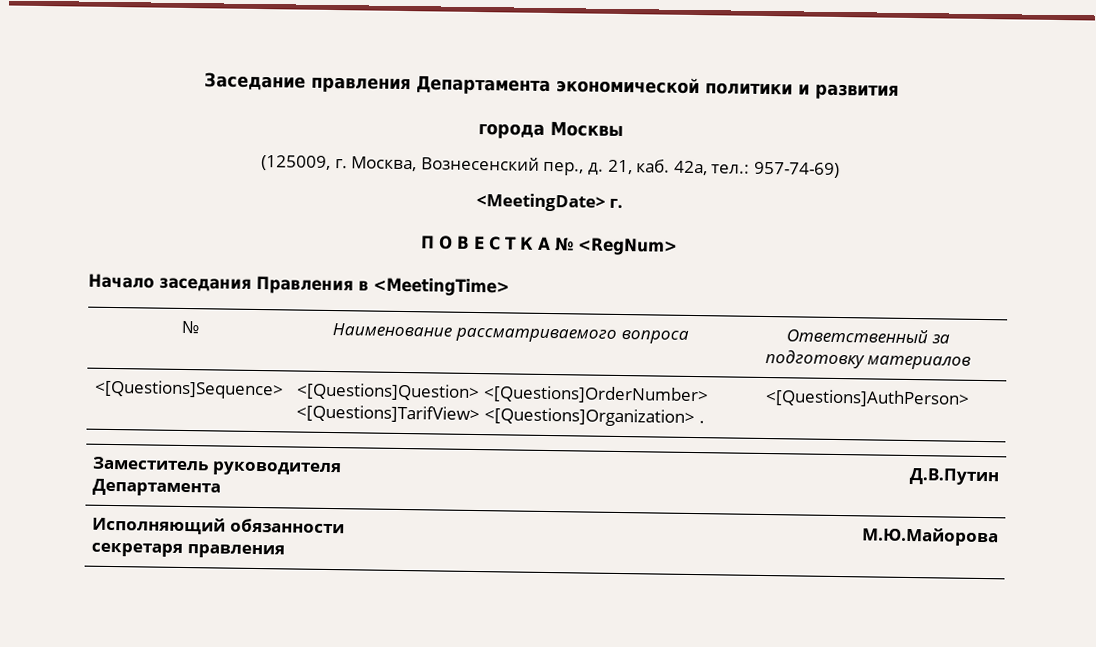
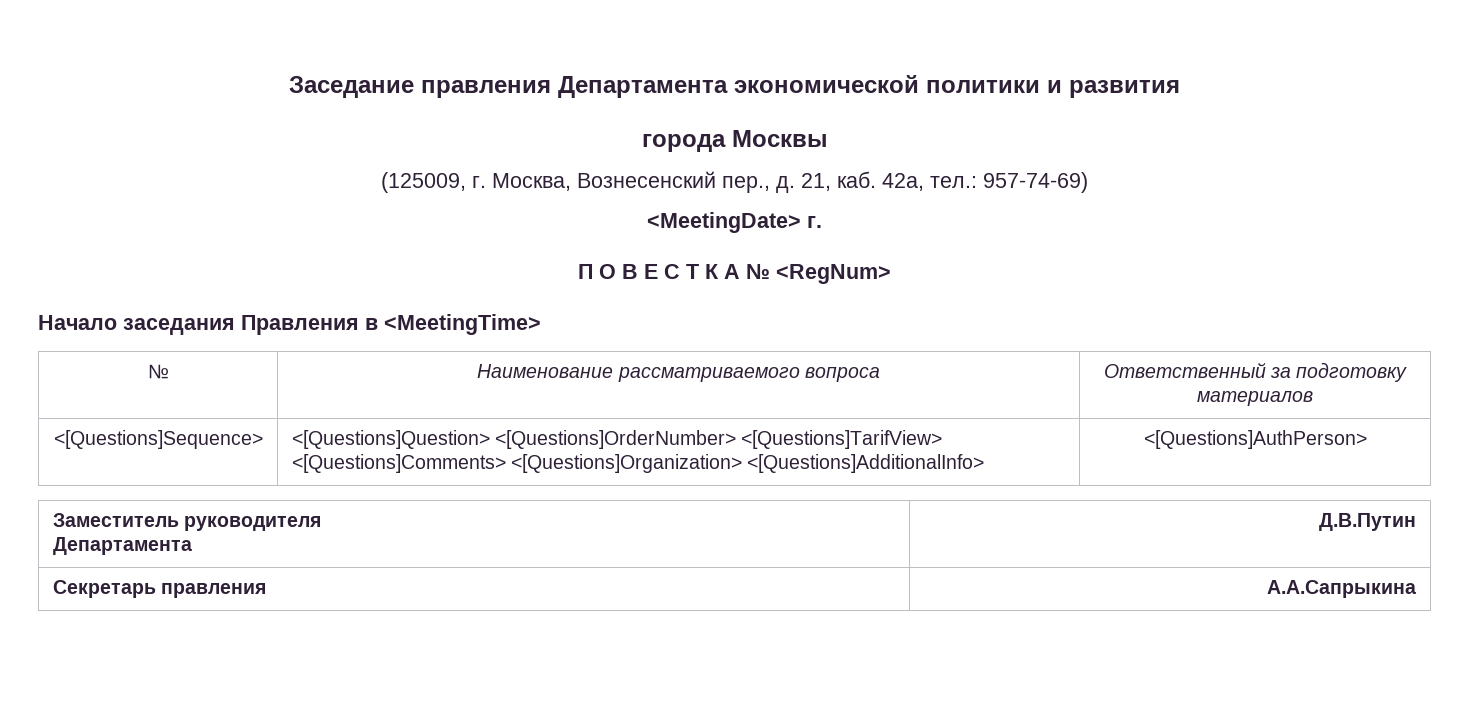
- <[Questions]Sequence> | <[Questions]Question> <[Questions]OrderNumber> <[Questions]TarifView> <[Questions]Organization> . | <[Questions]AuthPerson>
+ <[Questions]Sequence> | <[Questions]Question> <[Questions]OrderNumber> <[Questions]TarifView> <[Questions]Comments> <[Questions]Organization> <[Questions]AdditionalInfo> | <[Questions]AuthPerson>
- Исполняющий обязанности
- секретаря правления | М.Ю.Майорова
+ Cекретарь правления | А.А.Сапрыкина

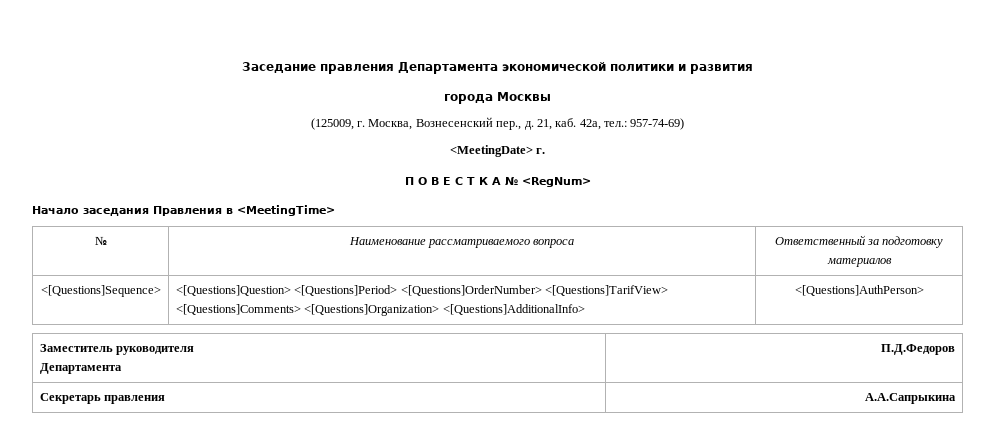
- <[Questions]Sequence> | <[Questions]Question> <[Questions]OrderNumber> <[Questions]TarifView> <[Questions]Comments> <[Questions]Organization> <[Questions]AdditionalInfo> | <[Questions]AuthPerson>
+ <[Questions]Sequence> | <[Questions]Question> <[Questions]Period> <[Questions]OrderNumber> <[Questions]TarifView> <[Questions]Comments> <[Questions]Organization> <[Questions]AdditionalInfo> | <[Questions]AuthPerson>
  Заместитель руководителя
- Департамента | Д.В.Путин
+ Департамента | П.Д.Федоров

